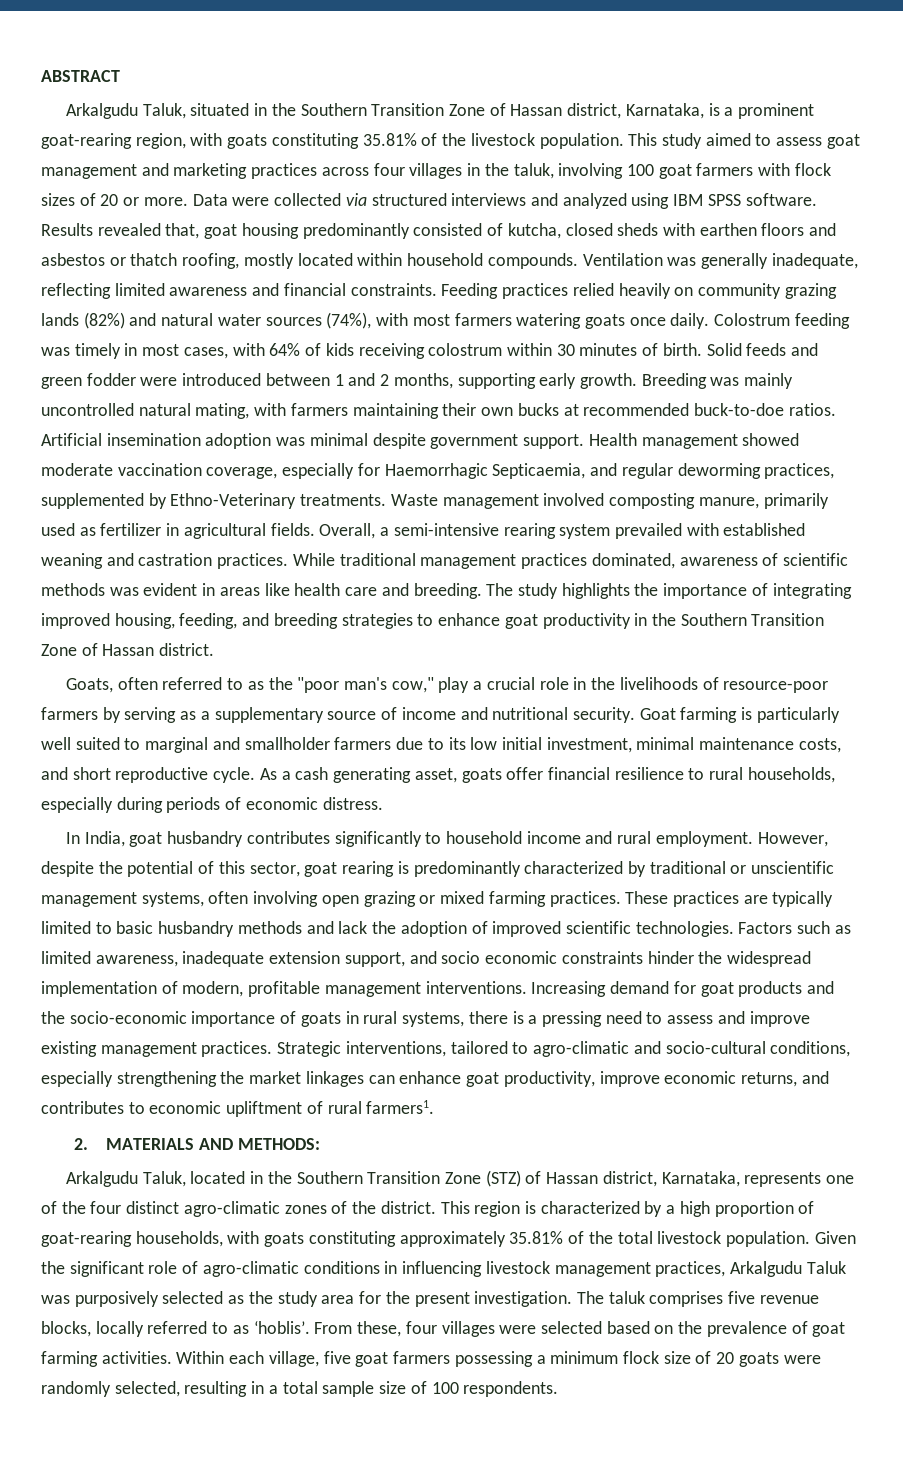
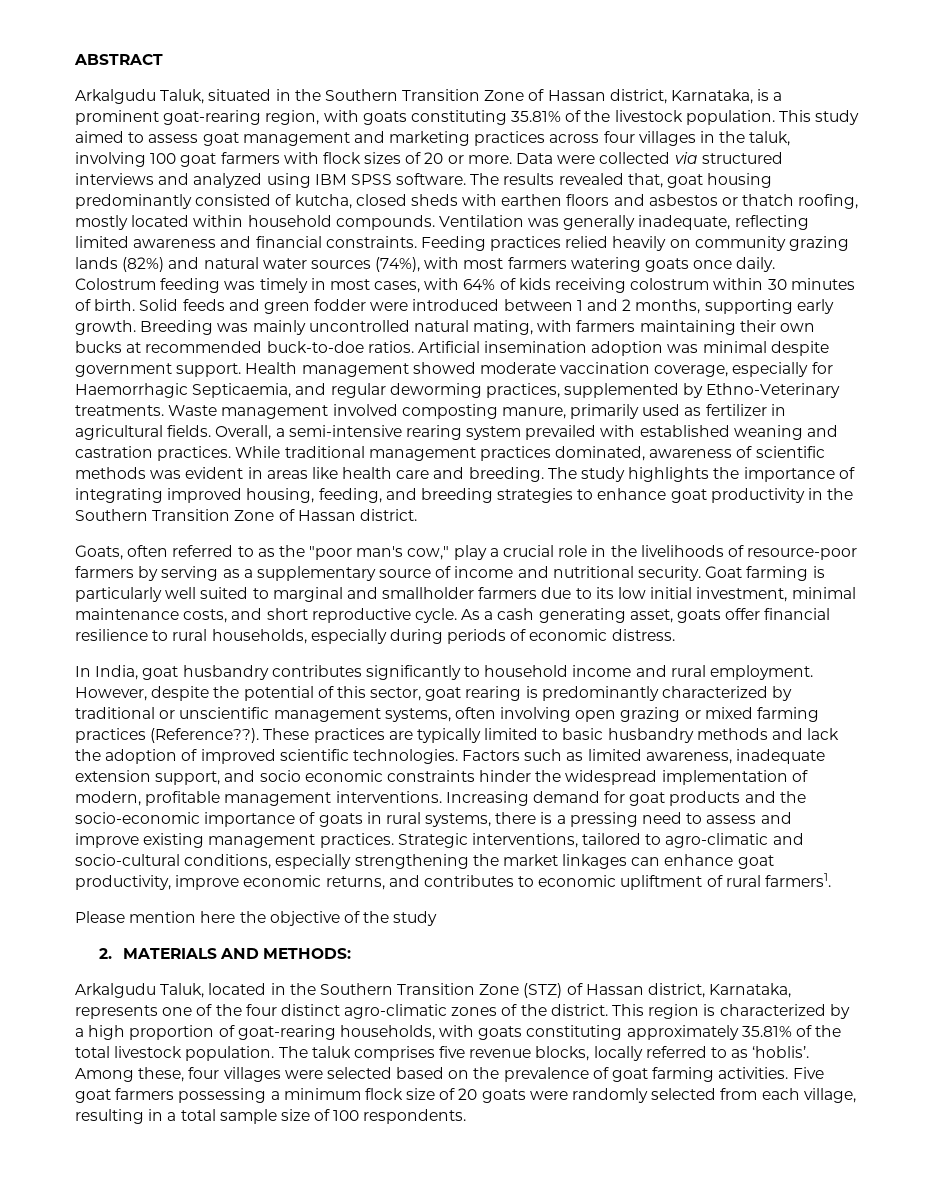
- Results revealed that, goat housing predominantly consisted of kutcha, closed sheds with earthen floors and asbestos or thatch roofing, mostly located within household compounds.
+ The results revealed that, goat housing predominantly consisted of kutcha, closed sheds with earthen floors and asbestos or thatch roofing, mostly located within household compounds.
- However, despite the potential of this sector, goat rearing is predominantly characterized by traditional or unscientific management systems, often involving open grazing or mixed farming practices.
+ However, despite the potential of this sector, goat rearing is predominantly characterized by traditional or unscientific management systems, often involving open grazing or mixed farming practices (Reference??).
+ Please mention here the objective of the study
- Given the significant role of agro-climatic conditions in influencing livestock management practices, Arkalgudu Taluk was purposively selected as the study area for the present investigation.
- From these, four villages were selected based on the prevalence of goat farming activities.
+ Among these, four villages were selected based on the prevalence of goat farming activities.
- Within each village, five goat farmers possessing a minimum flock size of 20 goats were randomly selected, resulting in a total sample size of 100 respondents.
+ Five goat farmers possessing a minimum flock size of 20 goats were randomly selected from each village, resulting in a total sample size of 100 respondents.

